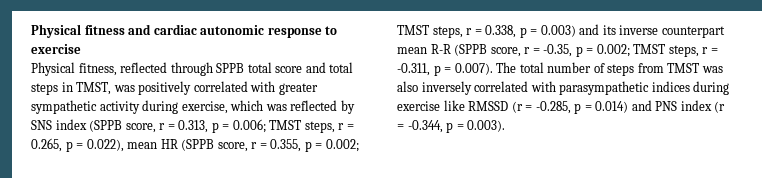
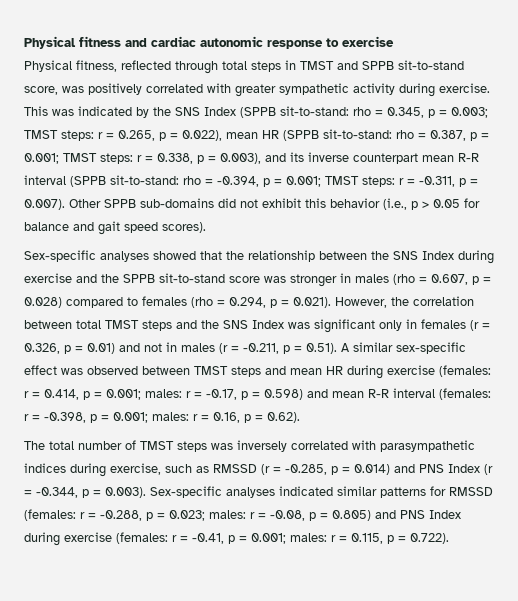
- Physical fitness, reflected through SPPB total score and total steps in TMST, was positively correlated with greater sympathetic activity during exercise, which was reflected by SNS index (SPPB score, r = 0.313, p = 0.006; TMST steps, r = 0.265, p = 0.022), mean HR (SPPB score, r = 0.355, p = 0.002; TMST steps, r = 0.338, p = 0.003) and its inverse counterpart mean R-R (SPPB score, r = -0.35, p = 0.002; TMST steps, r = -0.311, p = 0.007). The total number of steps from TMST was also inversely correlated with parasympathetic indices during exercise like RMSSD (r = -0.285, p = 0.014) and PNS index (r = -0.344, p = 0.003).
+ Physical fitness, reflected through total steps in TMST and SPPB sit-to-stand score, was positively correlated with greater sympathetic activity during exercise. This was indicated by the SNS Index (SPPB sit-to-stand: rho = 0.345, p = 0.003; TMST steps: r = 0.265, p = 0.022), mean HR (SPPB sit-to-stand: rho = 0.387, p = 0.001; TMST steps: r = 0.338, p = 0.003), and its inverse counterpart mean R-R interval (SPPB sit-to-stand: rho = -0.394, p = 0.001; TMST steps: r = -0.311, p = 0.007). Other SPPB sub-domains did not exhibit this behavior (i.e., p > 0.05 for balance and gait speed scores).
+ Sex-specific analyses showed that the relationship between the SNS Index during exercise and the SPPB sit-to-stand score was stronger in males (rho = 0.607, p = 0.028) compared to females (rho = 0.294, p = 0.021). However, the correlation between total TMST steps and the SNS Index was significant only in females (r = 0.326, p = 0.01) and not in males (r = -0.211, p = 0.51). A similar sex-specific effect was observed between TMST steps and mean HR during exercise (females: r = 0.414, p = 0.001; males: r = -0.17, p = 0.598) and mean R-R interval (females: r = -0.398, p = 0.001; males: r = 0.16, p = 0.62).
+ The total number of TMST steps was inversely correlated with parasympathetic indices during exercise, such as RMSSD (r = -0.285, p = 0.014) and PNS Index (r = -0.344, p = 0.003). Sex-specific analyses indicated similar patterns for RMSSD (females: r = -0.288, p = 0.023; males: r = -0.08, p = 0.805) and PNS Index during exercise (females: r = -0.41, p = 0.001; males: r = 0.115, p = 0.722).

